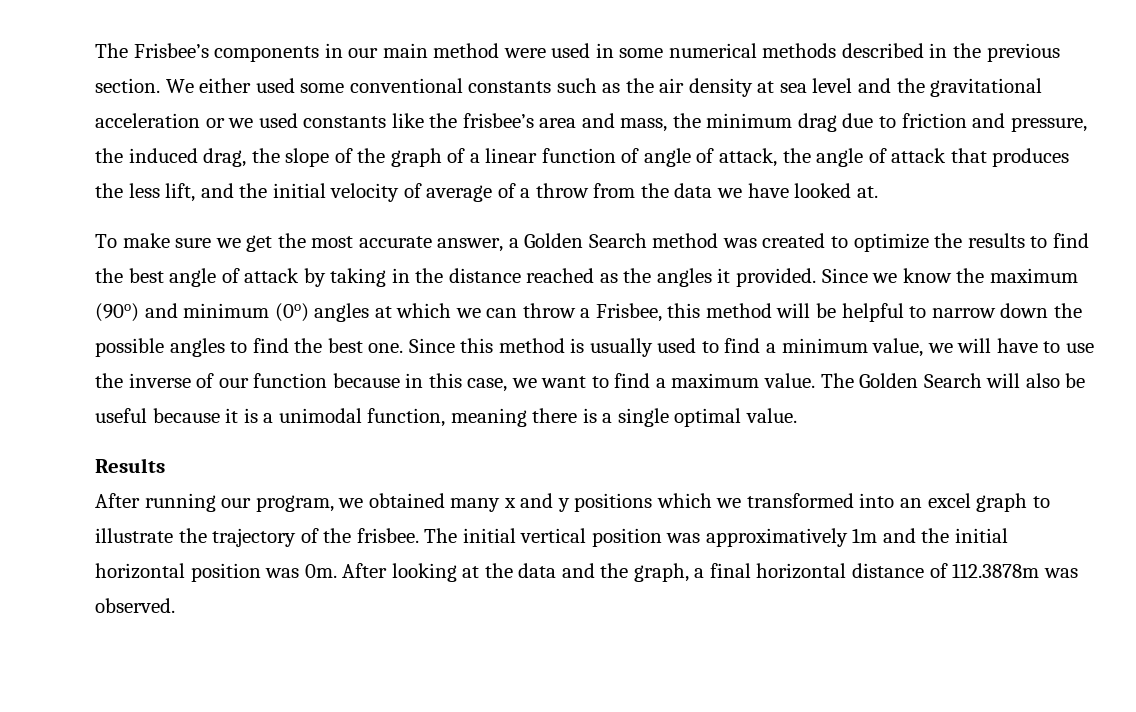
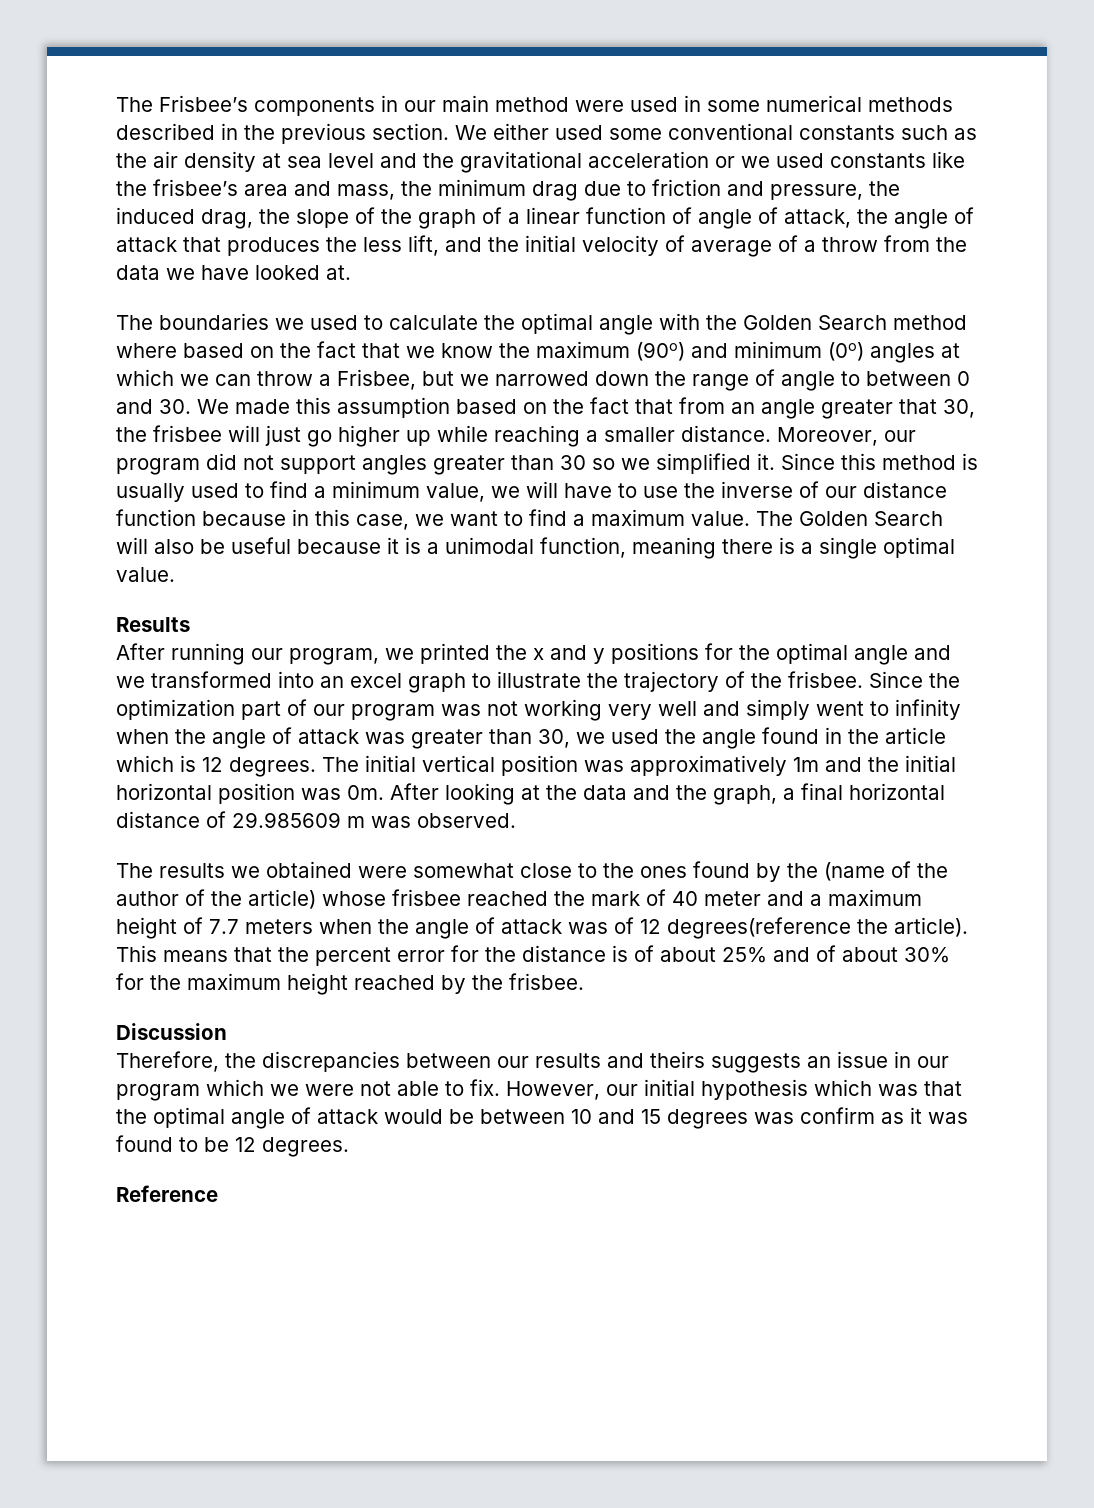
- To make sure we get the most accurate answer, a Golden Search method was created to optimize the results to find the best angle of attack by taking in the distance reached as the angles it provided. Since we know the maximum (90o) and minimum (0o) angles at which we can throw a Frisbee, this method will be helpful to narrow down the possible angles to find the best one.
+ The boundaries we used to calculate the optimal angle with the Golden Search method where based on the fact that we know the maximum (90o) and minimum (0o) angles at which we can throw a Frisbee, but we narrowed down the range of angle to between 0 and 30. We made this assumption based on the fact that from an angle greater that 30, the frisbee will just go higher up while reaching a smaller distance. Moreover, our program did not support angles greater than 30 so we simplified it.
- Since this method is usually used to find a minimum value, we will have to use the inverse of our function because in this case, we want to find a maximum value.
+ Since this method is usually used to find a minimum value, we will have to use the inverse of our distance function because in this case, we want to find a maximum value.
- After running our program, we obtained many x and y positions which we transformed into an excel graph to illustrate the trajectory of the frisbee.
+ After running our program, we printed the x and y positions for the optimal angle and we transformed into an excel graph to illustrate the trajectory of the frisbee.
+ Since the optimization part of our program was not working very well and simply went to infinity when the angle of attack was greater than 30, we used the angle found in the article which is 12 degrees.
- After looking at the data and the graph, a final horizontal distance of 112.3878m was observed.
+ After looking at the data and the graph, a final horizontal distance of 29.985609 m was observed.
+ The results we obtained were somewhat close to the ones found by the (name of the author of the article) whose frisbee reached the mark of 40 meter and a maximum height of 7.7 meters when the angle of attack was of 12 degrees(reference the article). This means that the percent error for the distance is of about 25% and of about 30% for the maximum height reached by the frisbee.
+ Discussion
+ Therefore, the discrepancies between our results and theirs suggests an issue in our program which we were not able to fix. However, our initial hypothesis which was that the optimal angle of attack would be between 10 and 15 degrees was confirm as it was found to be 12 degrees.
+ Reference

